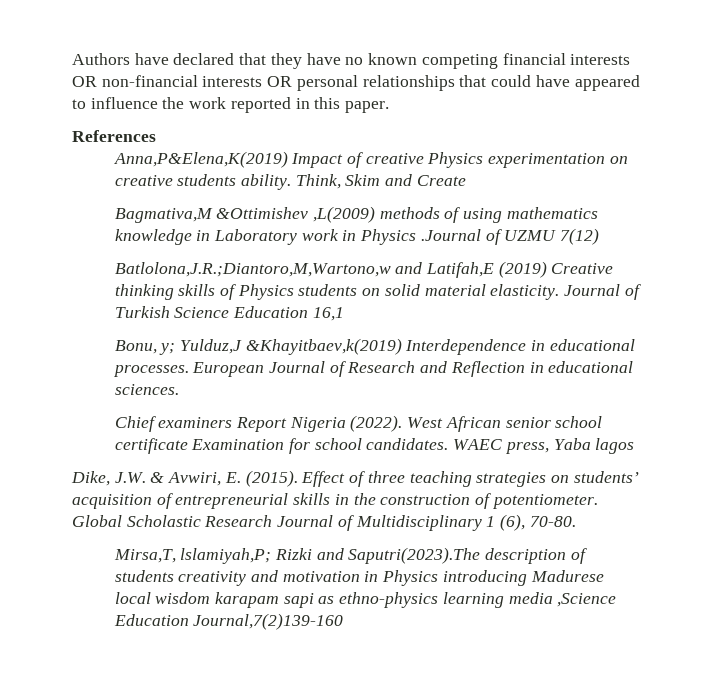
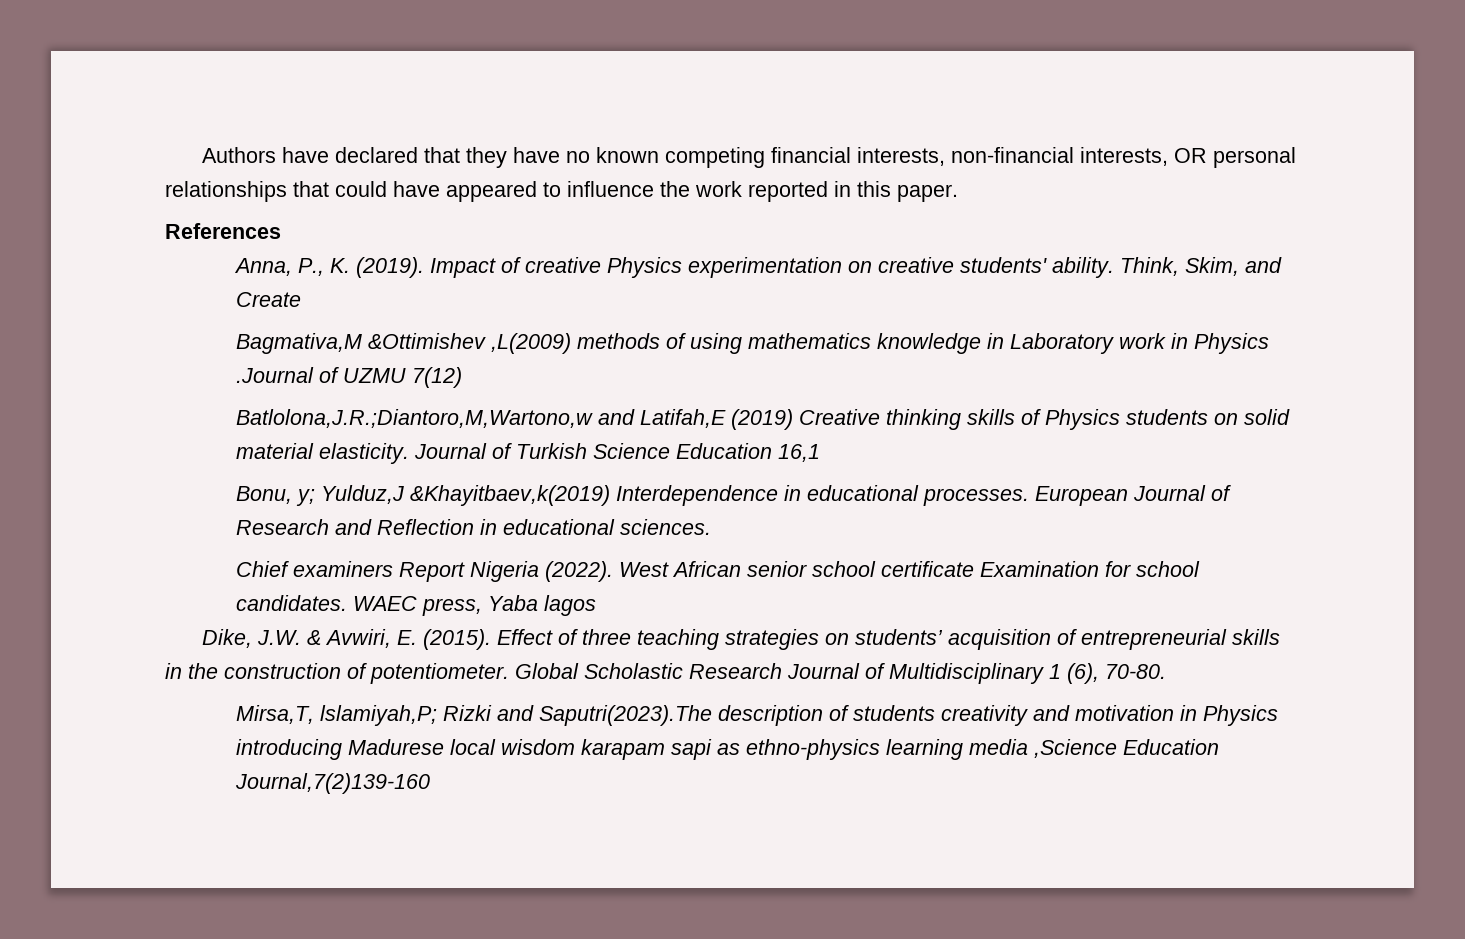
- Authors have declared that they have no known competing financial interests OR non-financial interests OR personal relationships that could have appeared to influence the work reported in this paper.
+ Authors have declared that they have no known competing financial interests, non-financial interests, OR personal relationships that could have appeared to influence the work reported in this paper.
- Anna,P&Elena,K(2019) Impact of creative Physics experimentation on creative students ability.
+ Anna, P., K. (2019). Impact of creative Physics experimentation on creative students' ability.
- Think, Skim and Create
+ Think, Skim, and Create

